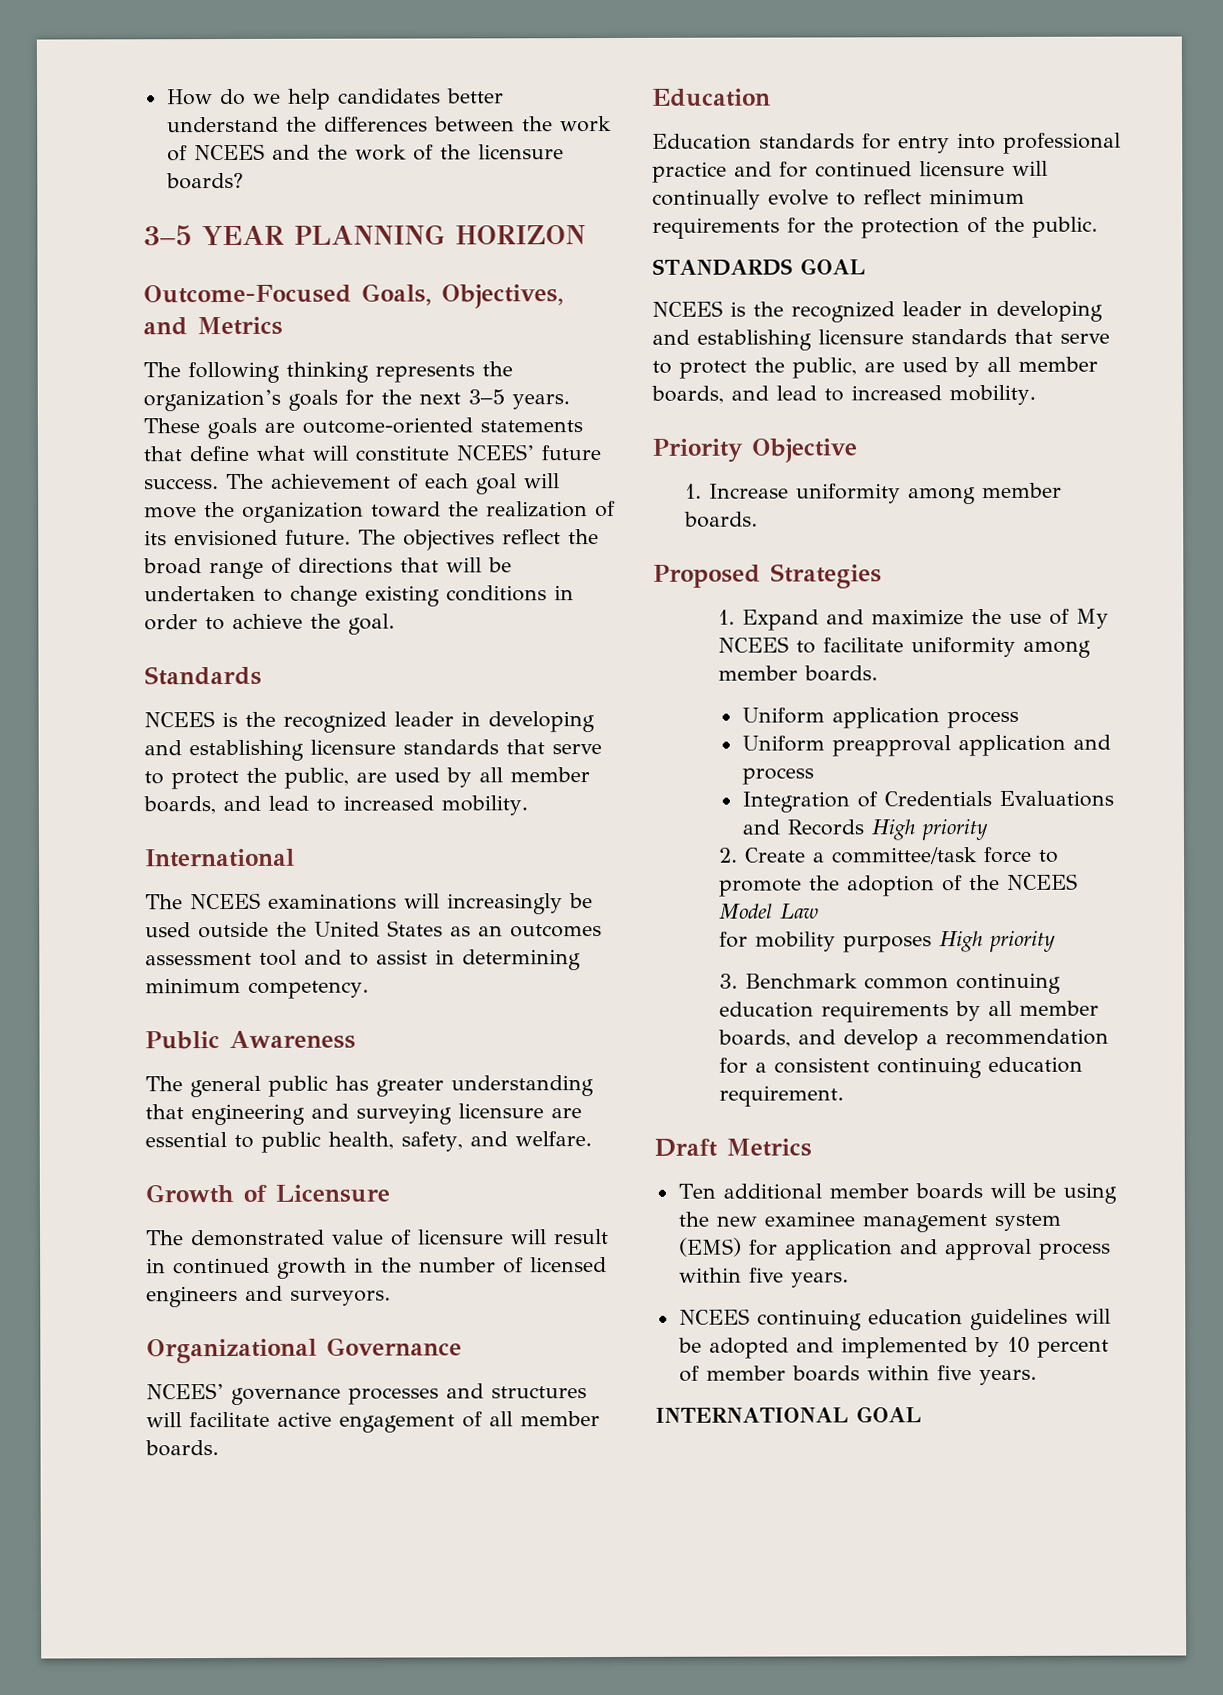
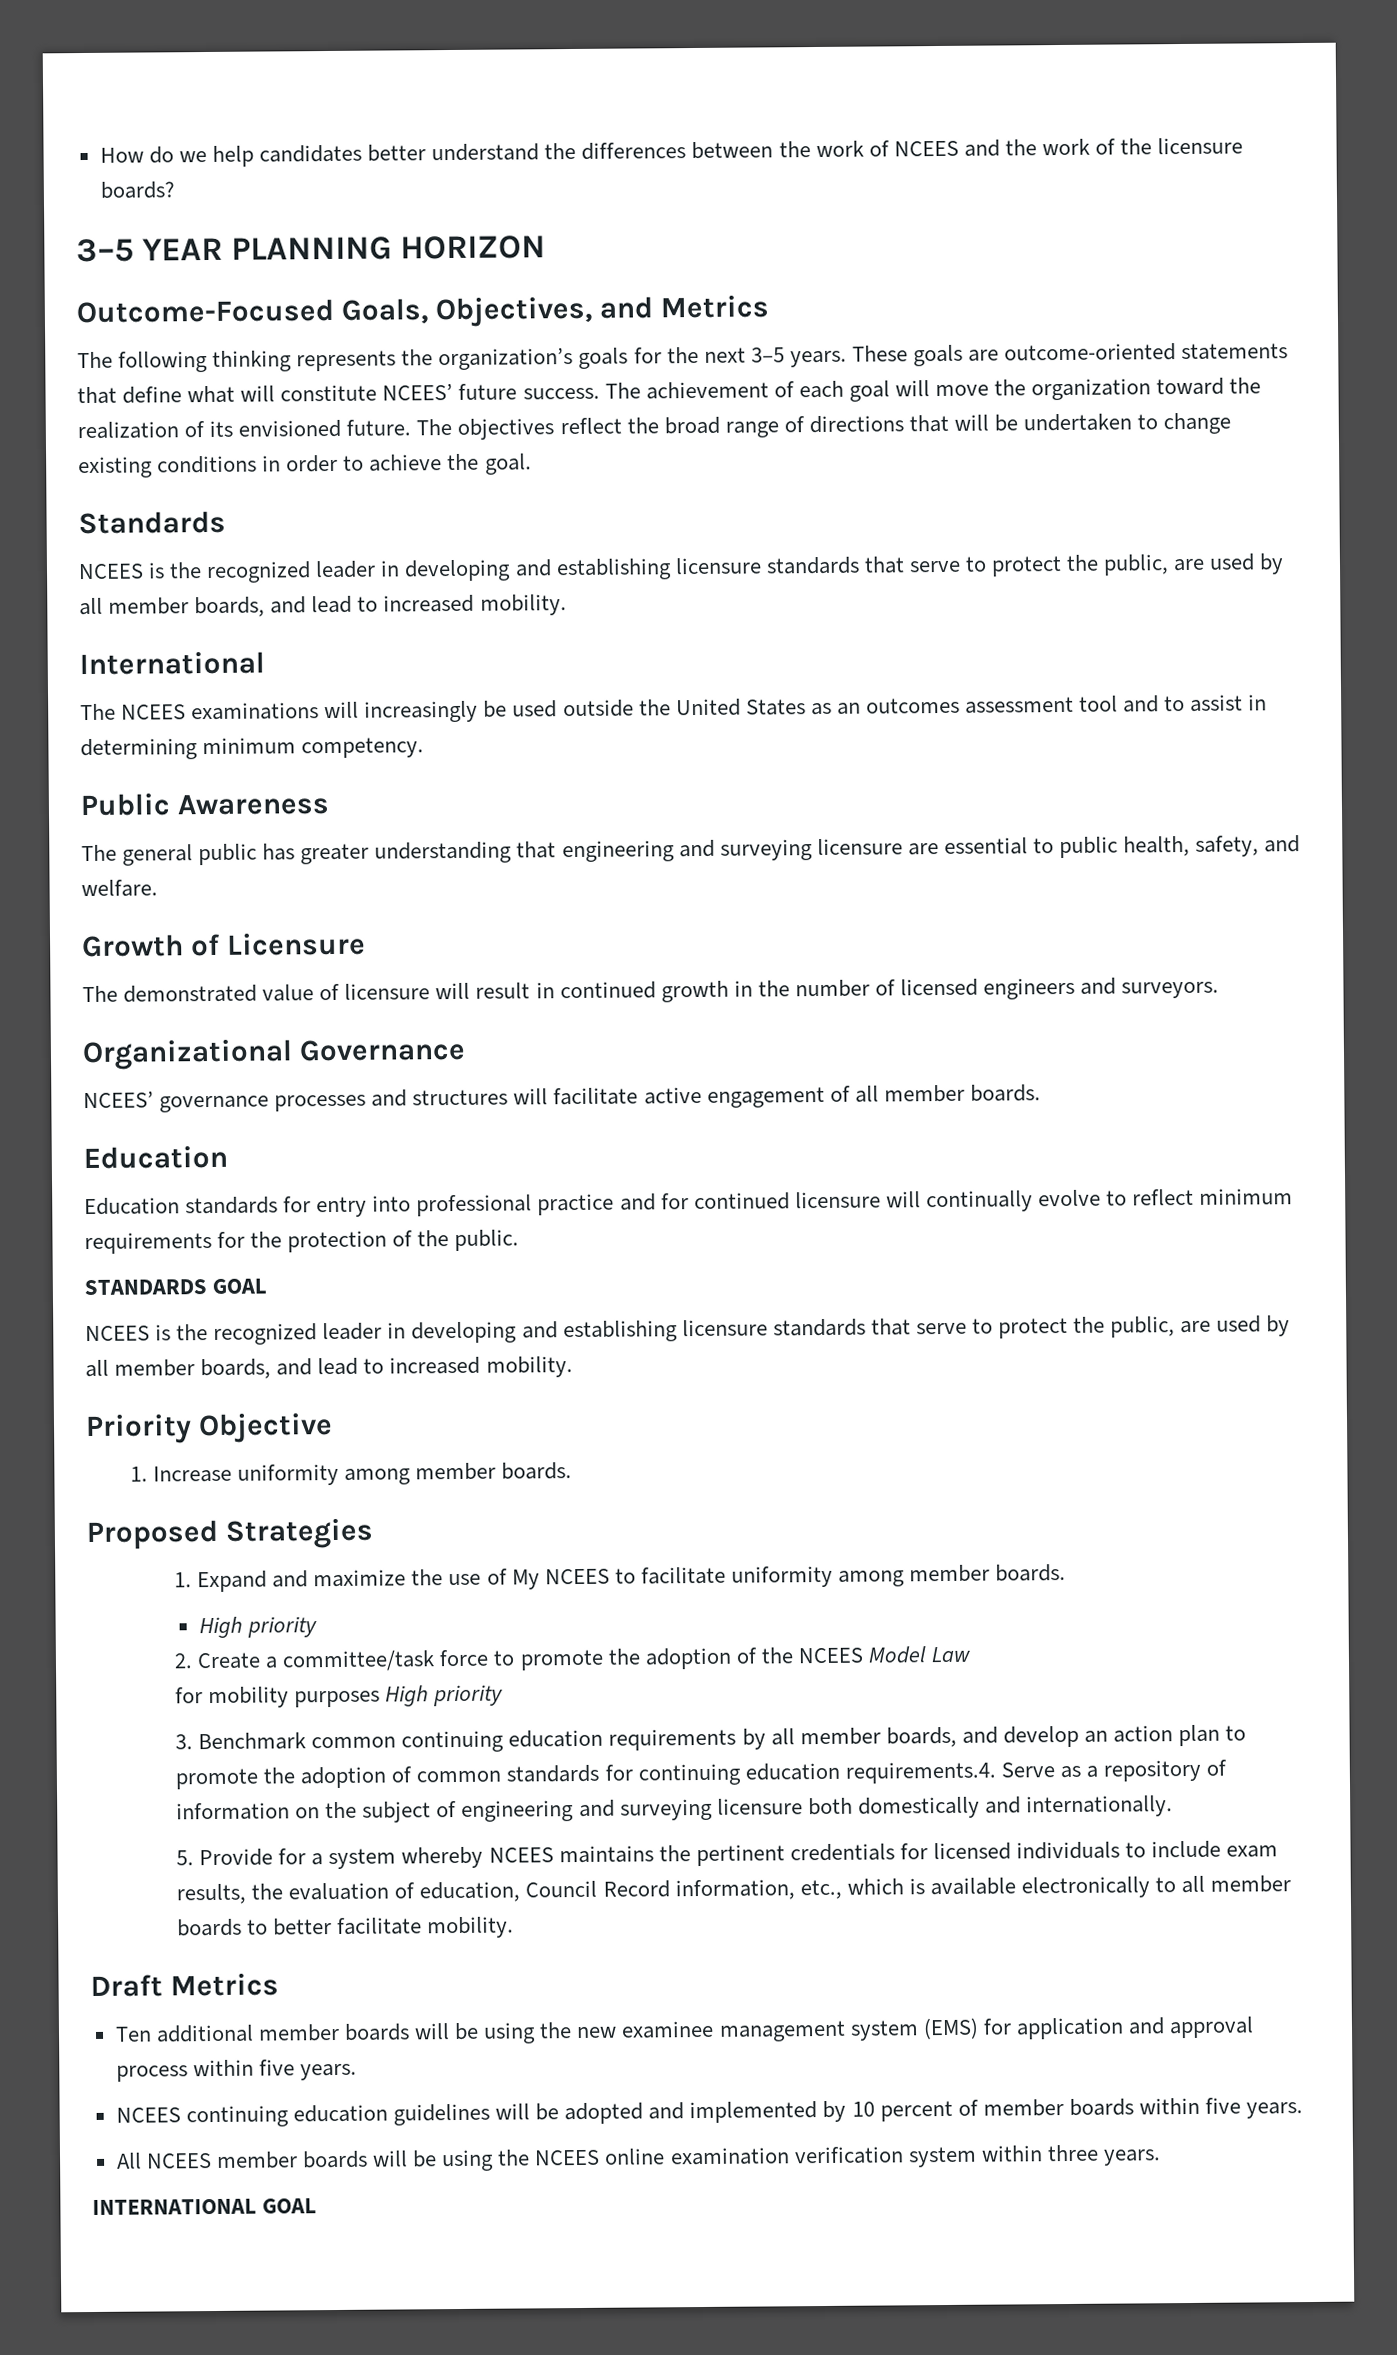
  1. Expand and maximize the use of My NCEES to facilitate uniformity among member boards.
- Uniform application process
- Uniform preapproval application and process
- Integration of Credentials Evaluations and Records High priority
+ High priority
- 3. Benchmark common continuing education requirements by all member boards, and develop a recommendation for a consistent continuing education requirement.
+ 3. Benchmark common continuing education requirements by all member boards, and develop an action plan to promote the adoption of common standards for continuing education requirements.4. Serve as a repository of information on the subject of engineering and surveying licensure both domestically and internationally.
+ 5. Provide for a system whereby NCEES maintains the pertinent credentials for licensed individuals to include exam results, the evaluation of education, Council Record information, etc., which is available electronically to all member boards to better facilitate mobility.
+ All NCEES member boards will be using the NCEES online examination verification system within three years.

